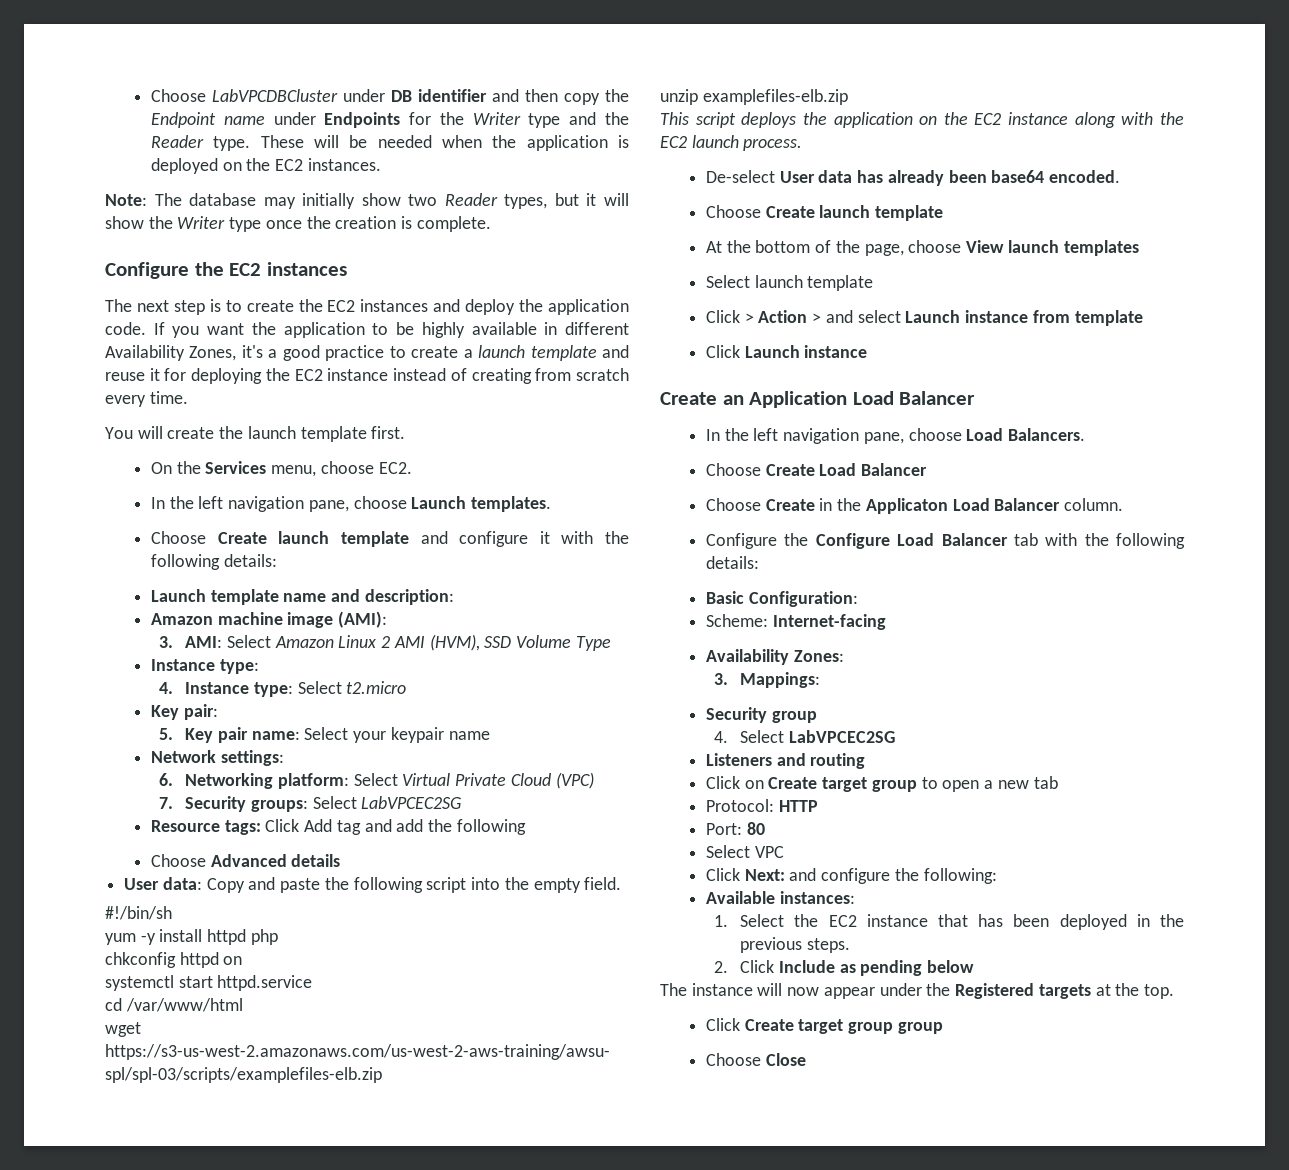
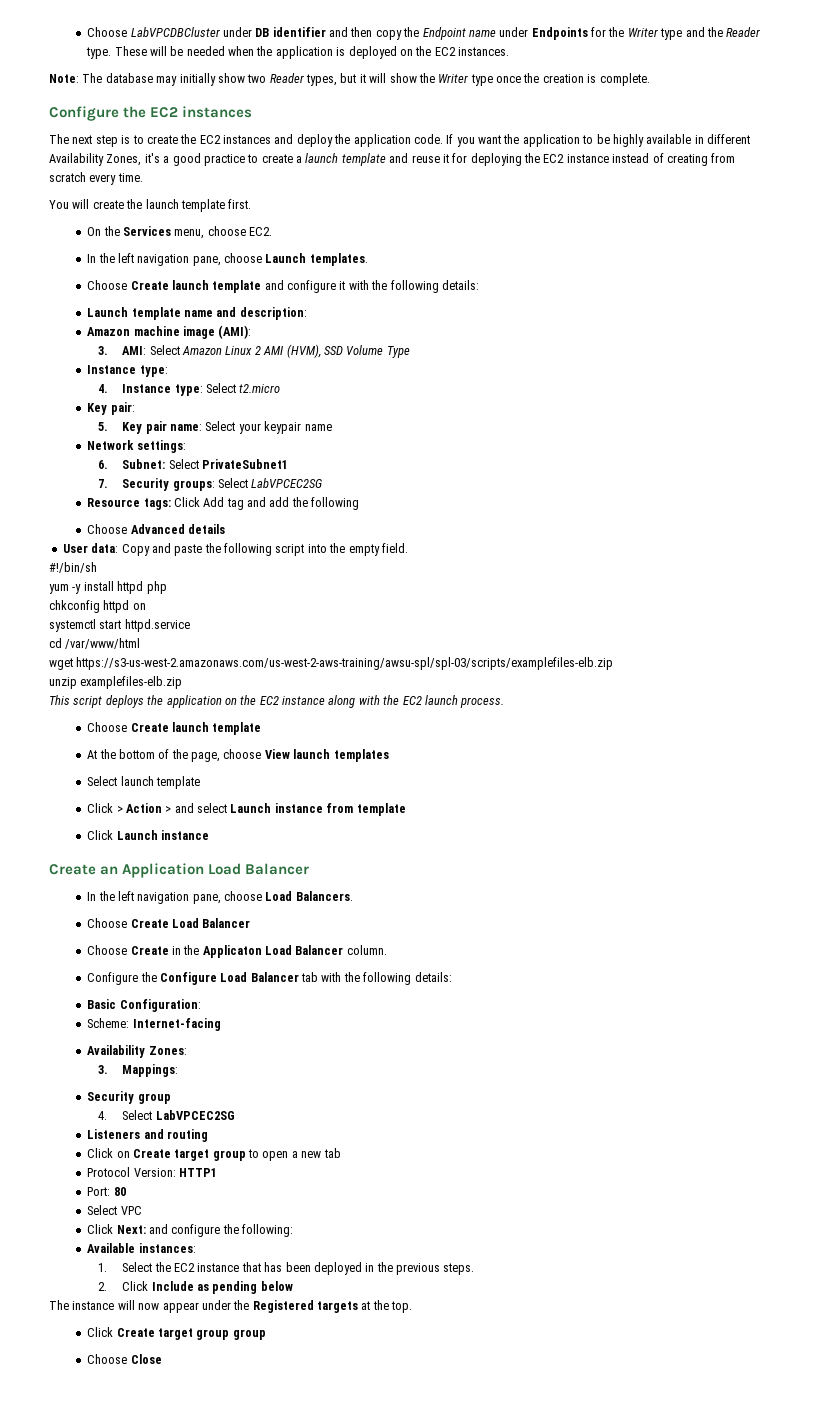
- 6. Networking platform: Select Virtual Private Cloud (VPC)
+ 6. Subnet: Select PrivateSubnet1
- De-select User data has already been base64 encoded.
- Protocol: HTTP
+ Protocol Version: HTTP1

